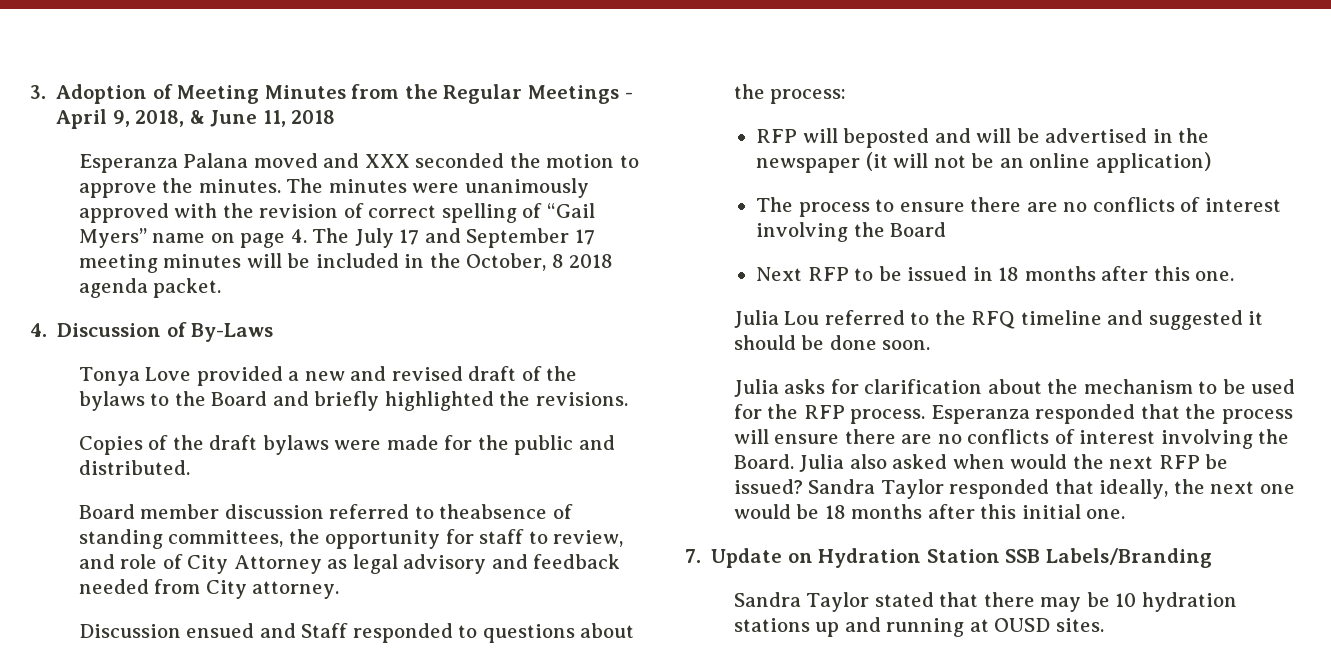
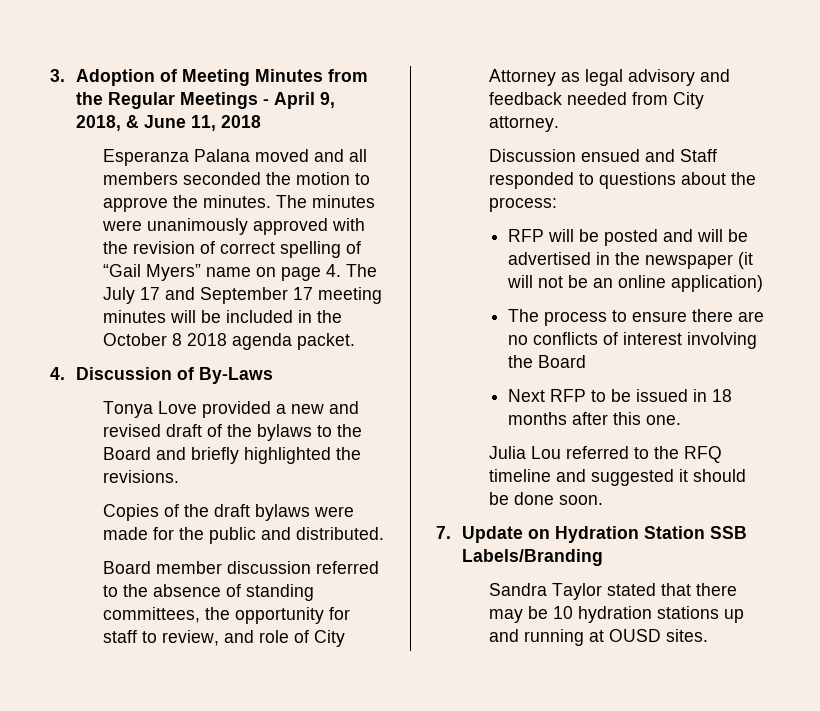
- Esperanza Palana moved and XXX seconded the motion to approve the minutes.
+ Esperanza Palana moved and all members seconded the motion to approve the minutes.
- The minutes were unanimously approved with the revision of correct spelling of “Gail Myers” name on page 4. The July 17 and September 17 meeting minutes will be included in the October, 8 2018 agenda packet.
+ The minutes were unanimously approved with the revision of correct spelling of “Gail Myers” name on page 4. The July 17 and September 17 meeting minutes will be included in the October 8 2018 agenda packet.
- Board member discussion referred to theabsence of standing committees, the opportunity for staff to review, and role of City Attorney as legal advisory and feedback needed from City attorney.
+ Board member discussion referred to the absence of standing committees, the opportunity for staff to review, and role of City Attorney as legal advisory and feedback needed from City attorney.
- RFP will beposted and will be advertised in the newspaper (it will not be an online application)
+ RFP will be posted and will be advertised in the newspaper (it will not be an online application)
- Julia asks for clarification about the mechanism to be used for the RFP process. Esperanza responded that the process will ensure there are no conflicts of interest involving the Board. Julia also asked when would the next RFP be issued? Sandra Taylor responded that ideally, the next one would be 18 months after this initial one.

